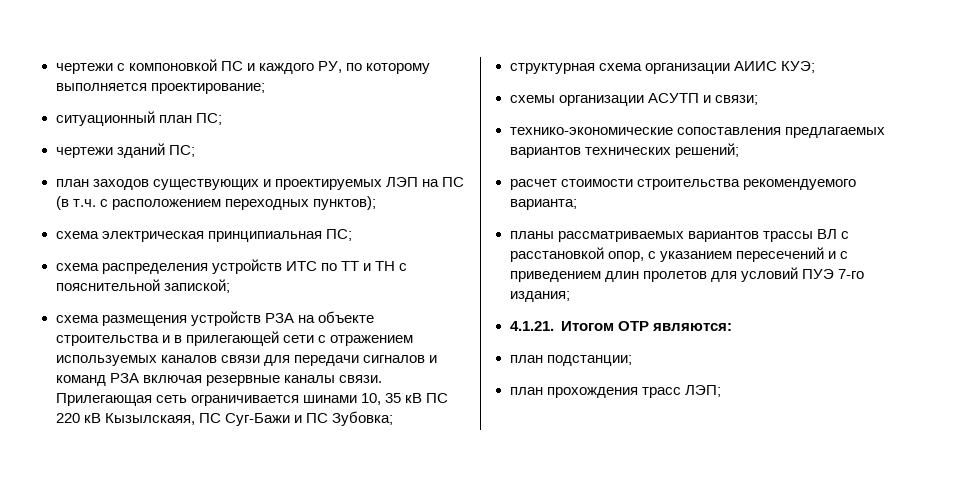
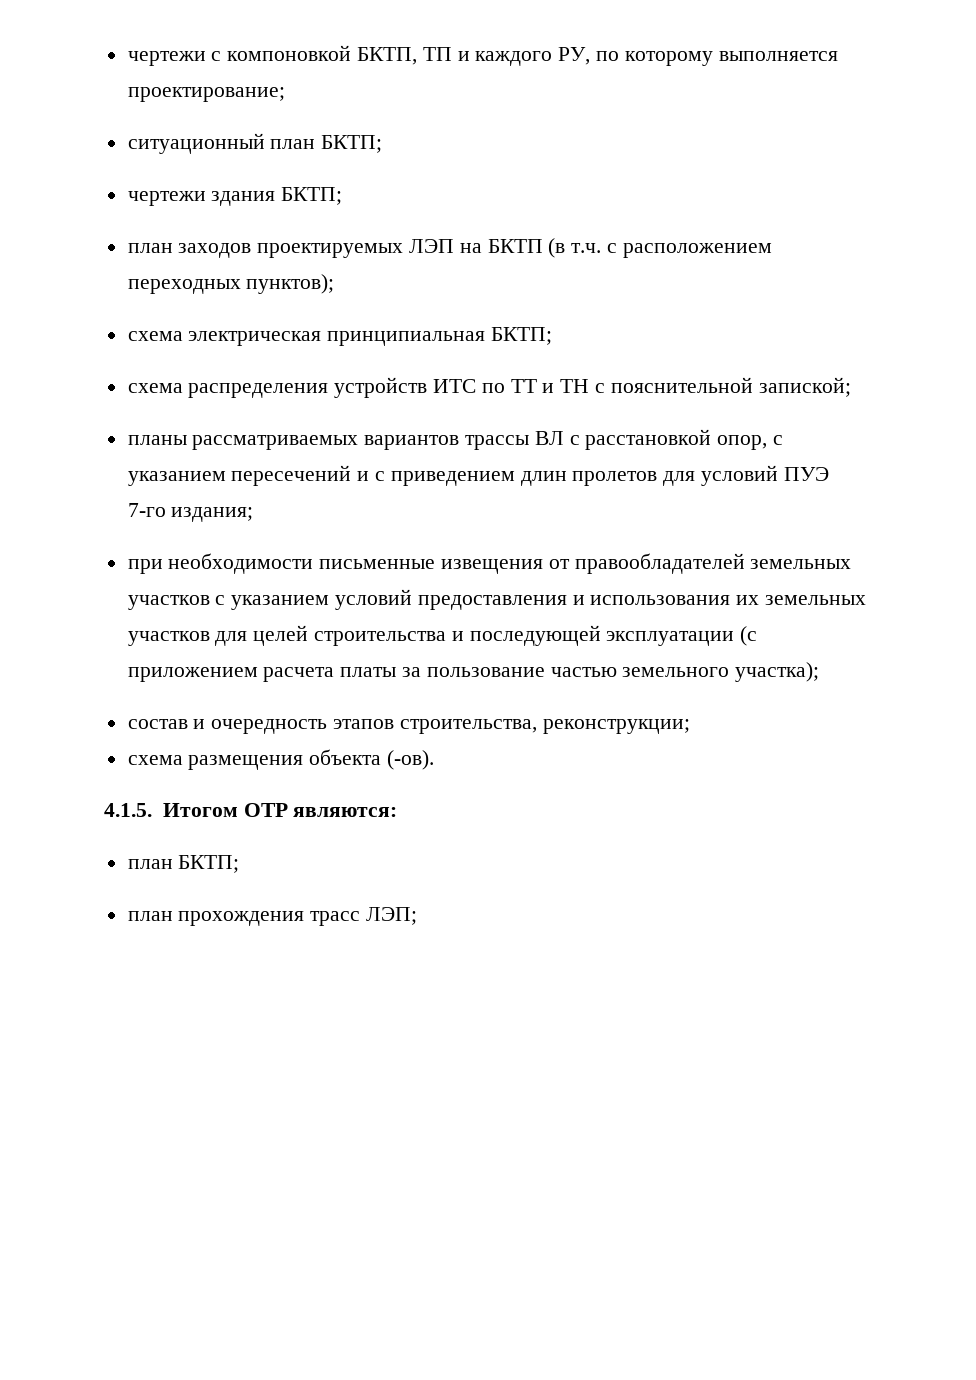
- чертежи с компоновкой ПС и каждого РУ, по которому выполняется проектирование;
+ чертежи с компоновкой БКТП, ТП и каждого РУ, по которому выполняется проектирование;
- ситуационный план ПС;
- чертежи зданий ПС;
+ ситуационный план БКТП;
+ чертежи здания БКТП;
- план заходов существующих и проектируемых ЛЭП на ПС (в т.ч. с расположением переходных пунктов);
+ план заходов проектируемых ЛЭП на БКТП (в т.ч. с расположением переходных пунктов);
- схема электрическая принципиальная ПС;
+ схема электрическая принципиальная БКТП;
- схема размещения устройств РЗА на объекте строительства и в прилегающей сети с отражением используемых каналов связи для передачи сигналов и команд РЗА включая резервные каналы связи. Прилегающая сеть ограничивается шинами 10, 35 кВ ПС 220 кВ Кызылскаяя, ПС Суг-Бажи и ПС Зубовка;
- структурная схема организации АИИС КУЭ;
- схемы организации АСУТП и связи;
- технико-экономические сопоставления предлагаемых вариантов технических решений;
- расчет стоимости строительства рекомендуемого варианта;
- 4.1.21. Итогом ОТР являются:
- план подстанции;
+ при необходимости письменные извещения от правообладателей земельных участков с указанием условий предоставления и использования их земельных участков для целей строительства и последующей эксплуатации (с приложением расчета платы за пользование частью земельного участка);
+ состав и очередность этапов строительства, реконструкции;
+ схема размещения объекта (-ов).
+ 4.1.5. Итогом ОТР являются:
+ план БКТП;

